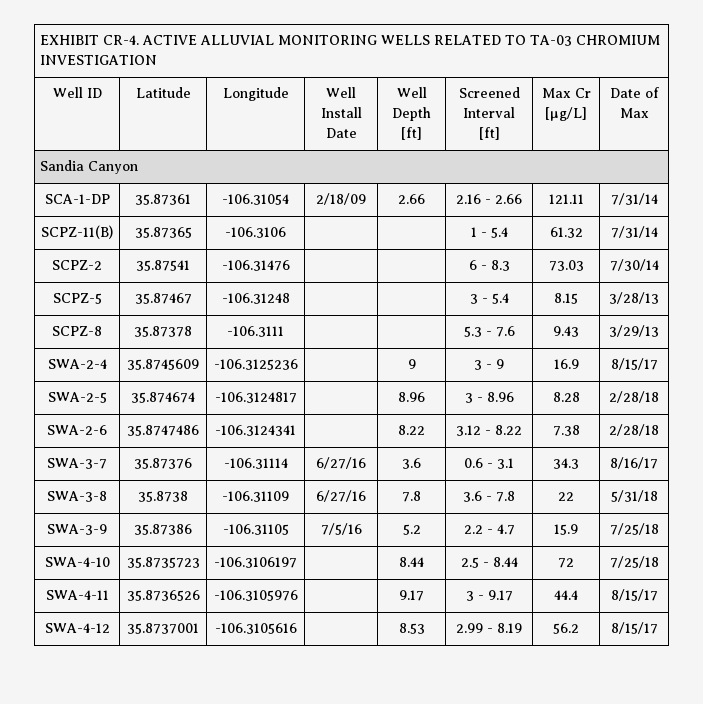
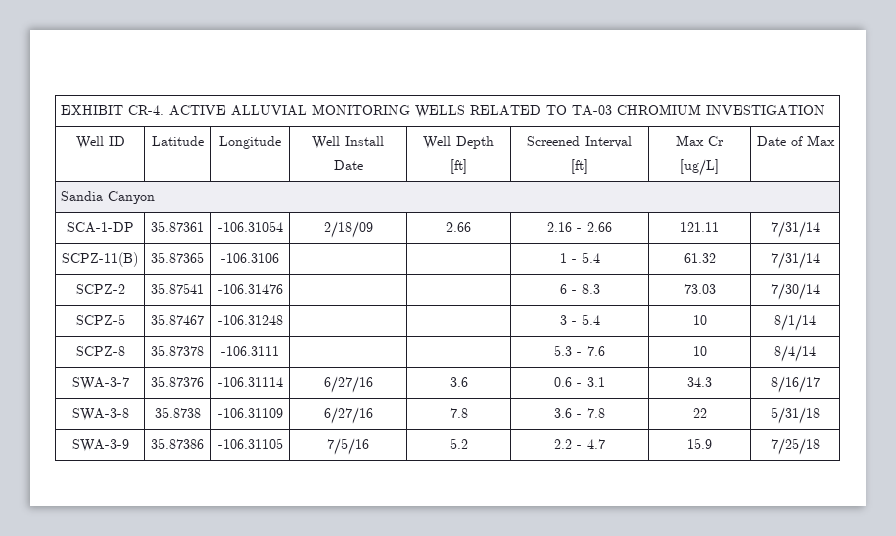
- Well ID | Latitude | Longitude | Well Install Date | Well Depth [ft] | Screened Interval [ft] | Max Cr [µg/L] | Date of Max
+ Well ID | Latitude | Longitude | Well Install Date | Well Depth [ft] | Screened Interval [ft] | Max Cr [ug/L] | Date of Max
- SCPZ-5 | 35.87467 | -106.31248 | | | 3 - 5.4 | 8.15 | 3/28/13
+ SCPZ-5 | 35.87467 | -106.31248 | | | 3 - 5.4 | 10 | 8/1/14
- SCPZ-8 | 35.87378 | -106.3111 | | | 5.3 - 7.6 | 9.43 | 3/29/13
- SWA-2-4 | 35.8745609 | -106.3125236 | | 9 | 3 - 9 | 16.9 | 8/15/17
- SWA-2-5 | 35.874674 | -106.3124817 | | 8.96 | 3 - 8.96 | 8.28 | 2/28/18
- SWA-2-6 | 35.8747486 | -106.3124341 | | 8.22 | 3.12 - 8.22 | 7.38 | 2/28/18
+ SCPZ-8 | 35.87378 | -106.3111 | | | 5.3 - 7.6 | 10 | 8/4/14
- SWA-4-10 | 35.8735723 | -106.3106197 | | 8.44 | 2.5 - 8.44 | 72 | 7/25/18
- SWA-4-11 | 35.8736526 | -106.3105976 | | 9.17 | 3 - 9.17 | 44.4 | 8/15/17
- SWA-4-12 | 35.8737001 | -106.3105616 | | 8.53 | 2.99 - 8.19 | 56.2 | 8/15/17

